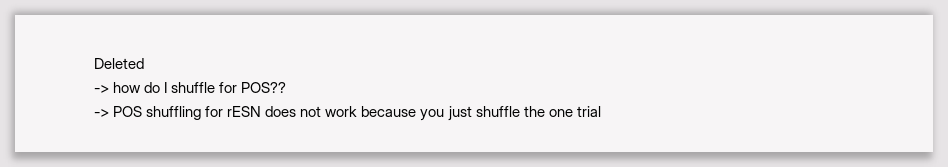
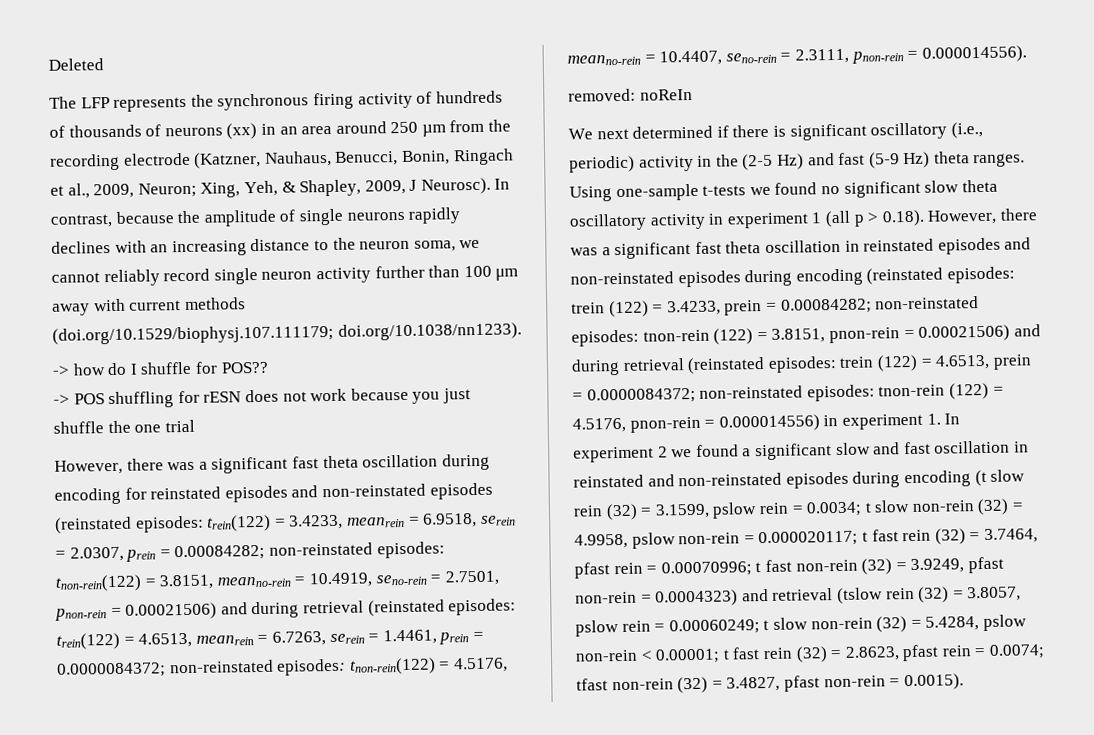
+ The LFP represents the synchronous firing activity of hundreds of thousands of neurons (xx) in an area around 250 µm from the recording electrode (Katzner, Nauhaus, Benucci, Bonin, Ringach et al., 2009, Neuron; Xing, Yeh, & Shapley, 2009, J Neurosc). In contrast, because the amplitude of single neurons rapidly declines with an increasing distance to the neuron soma, we cannot reliably record single neuron activity further than 100 μm away with current methods (doi.org/10.1529/biophysj.107.111179; doi.org/10.1038/nn1233).
+ However, there was a significant fast theta oscillation during encoding for reinstated episodes and non-reinstated episodes (reinstated episodes: trein(122) = 3.4233, meanrein = 6.9518, serein = 2.0307, prein = 0.00084282; non-reinstated episodes: tnon-rein(122) = 3.8151, meanno-rein = 10.4919, seno-rein = 2.7501, pnon-rein = 0.00021506) and during retrieval (reinstated episodes: trein(122) = 4.6513, meanrein = 6.7263, serein = 1.4461, prein = 0.0000084372; non-reinstated episodes: tnon-rein(122) = 4.5176, meanno-rein = 10.4407, seno-rein = 2.3111, pnon-rein = 0.000014556).
+ removed: noReIn
+ We next determined if there is significant oscillatory (i.e., periodic) activity in the (2-5 Hz) and fast (5-9 Hz) theta ranges. Using one-sample t-tests we found no significant slow theta oscillatory activity in experiment 1 (all p > 0.18). However, there was a significant fast theta oscillation in reinstated episodes and non-reinstated episodes during encoding (reinstated episodes: trein (122) = 3.4233, prein = 0.00084282; non-reinstated episodes: tnon-rein (122) = 3.8151, pnon-rein = 0.00021506) and during retrieval (reinstated episodes: trein (122) = 4.6513, prein = 0.0000084372; non-reinstated episodes: tnon-rein (122) = 4.5176, pnon-rein = 0.000014556) in experiment 1. In experiment 2 we found a significant slow and fast oscillation in reinstated and non-reinstated episodes during encoding (t slow rein (32) = 3.1599, pslow rein = 0.0034; t slow non-rein (32) = 4.9958, pslow non-rein = 0.000020117; t fast rein (32) = 3.7464, pfast rein = 0.00070996; t fast non-rein (32) = 3.9249, pfast non-rein = 0.0004323) and retrieval (tslow rein (32) = 3.8057, pslow rein = 0.00060249; t slow non-rein (32) = 5.4284, pslow non-rein < 0.00001; t fast rein (32) = 2.8623, pfast rein = 0.0074; tfast non-rein (32) = 3.4827, pfast non-rein = 0.0015).

